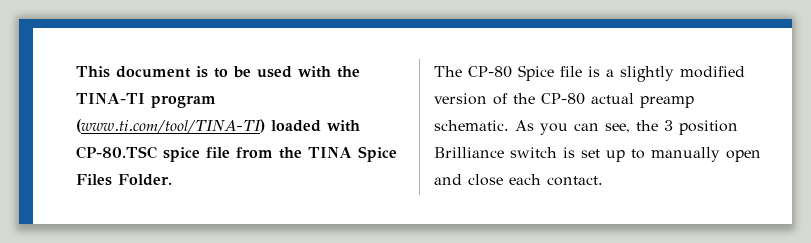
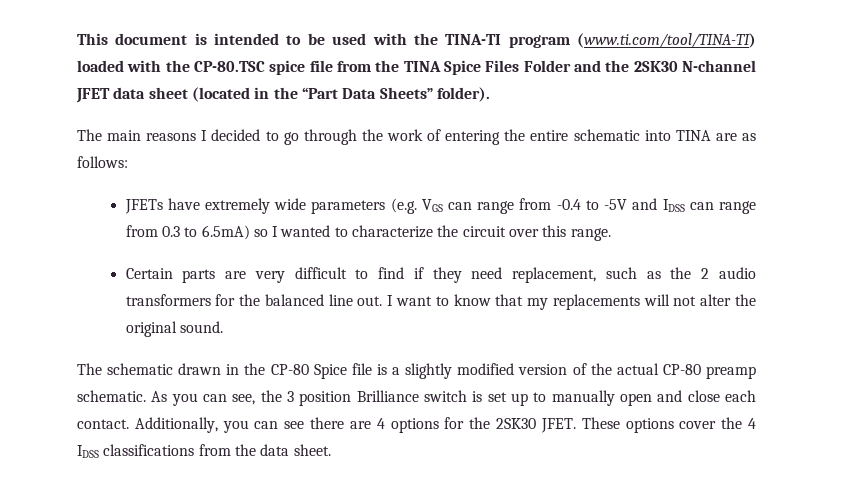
- This document is to be used with the TINA-TI program (www.ti.com/tool/TINA-TI) loaded with CP-80.TSC spice file from the TINA Spice Files Folder.
- The CP-80 Spice file is a slightly modified version of the CP-80 actual preamp schematic.
+ This document is intended to be used with the TINA-TI program (www.ti.com/tool/TINA-TI) loaded with the CP-80.TSC spice file from the TINA Spice Files Folder and the 2SK30 N-channel JFET data sheet (located in the “Part Data Sheets” folder).
+ The main reasons I decided to go through the work of entering the entire schematic into TINA are as follows:
+ JFETs have extremely wide parameters (e.g. VGS can range from -0.4 to -5V and IDSS can range from 0.3 to 6.5mA) so I wanted to characterize the circuit over this range.
+ Certain parts are very difficult to find if they need replacement, such as the 2 audio transformers for the balanced line out. I want to know that my replacements will not alter the original sound.
+ The schematic drawn in the CP-80 Spice file is a slightly modified version of the actual CP-80 preamp schematic.
+ Additionally, you can see there are 4 options for the 2SK30 JFET. These options cover the 4 IDSS classifications from the data sheet.

